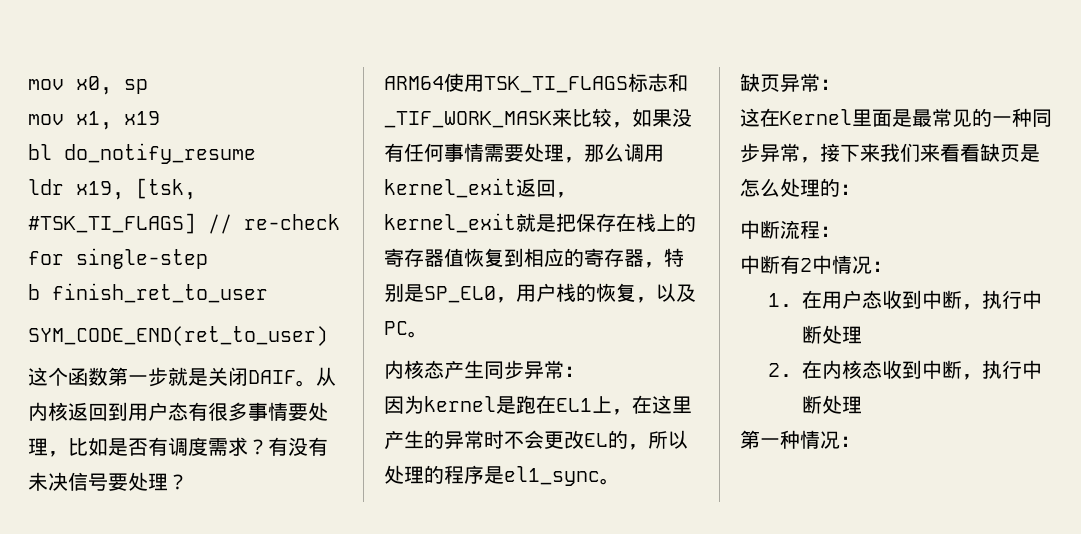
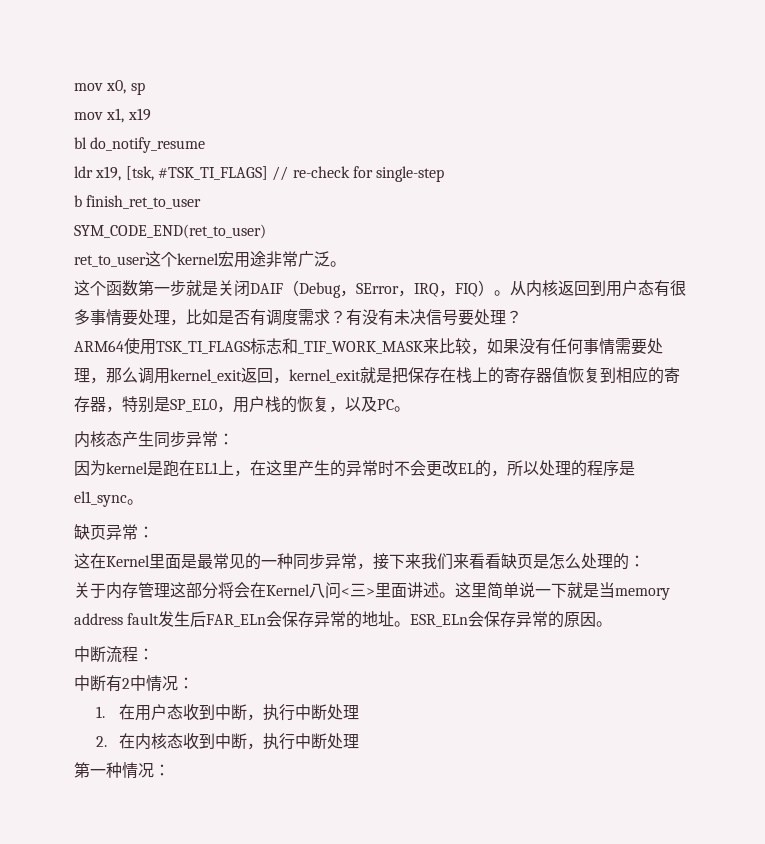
+ ret_to_user这个kernel宏用途非常广泛。
- 这个函数第一步就是关闭DAIF。
+ 这个函数第一步就是关闭DAIF（Debug，SError，IRQ，FIQ）。
+ 关于内存管理这部分将会在Kernel八问<三>里面讲述。这里简单说一下就是当memory address fault发生后FAR_ELn会保存异常的地址。ESR_ELn会保存异常的原因。

